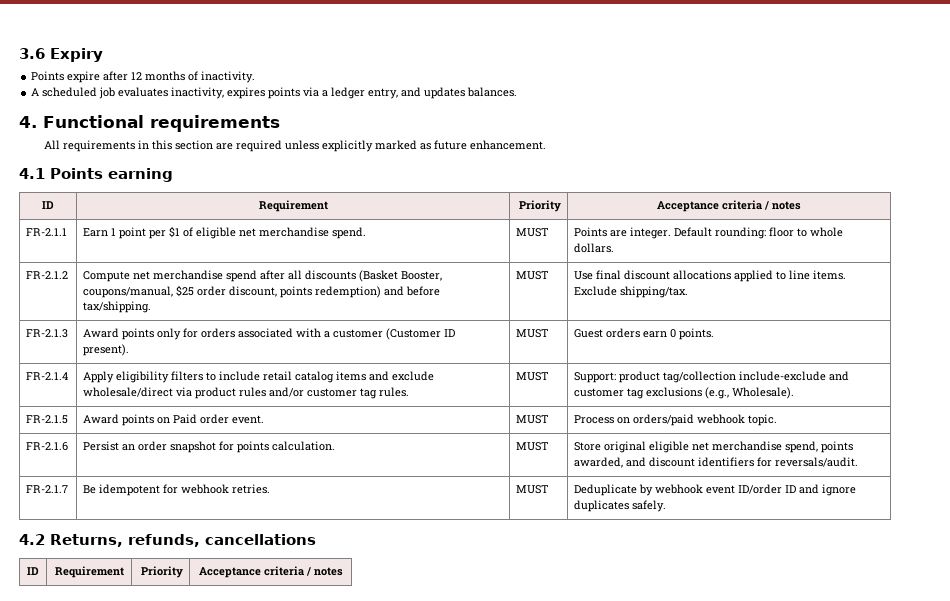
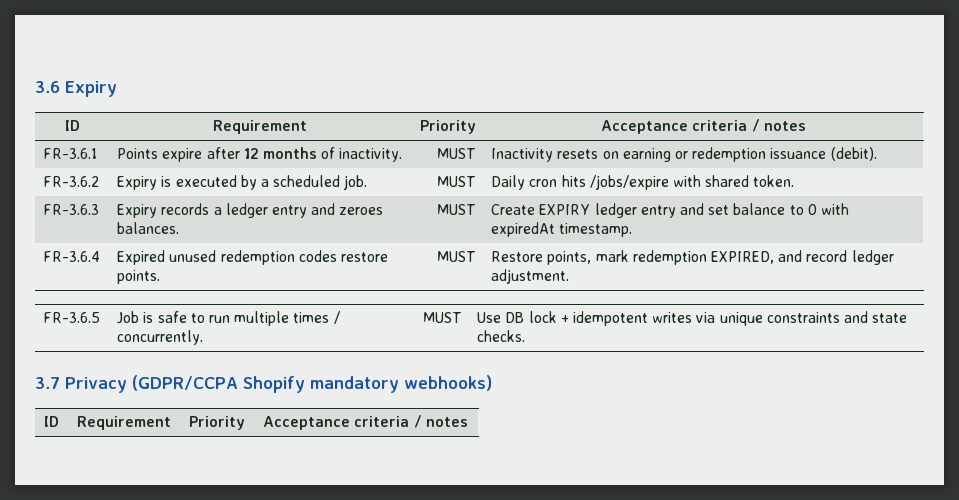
- Points expire after 12 months of inactivity.
- A scheduled job evaluates inactivity, expires points via a ledger entry, and updates balances.
- 4. Functional requirements
- All requirements in this section are required unless explicitly marked as future enhancement.
- 4.1 Points earning
- FR-2.1.1 | Earn 1 point per $1 of eligible net merchandise spend. | MUST | Points are integer. Default rounding: floor to whole dollars.
- FR-2.1.2 | Compute net merchandise spend after all discounts (Basket Booster, coupons/manual, $25 order discount, points redemption) and before tax/shipping. | MUST | Use final discount allocations applied to line items. Exclude shipping/tax.
- FR-2.1.3 | Award points only for orders associated with a customer (Customer ID present). | MUST | Guest orders earn 0 points.
- FR-2.1.4 | Apply eligibility filters to include retail catalog items and exclude wholesale/direct via product rules and/or customer tag rules. | MUST | Support: product tag/collection include-exclude and customer tag exclusions (e.g., Wholesale).
- FR-2.1.5 | Award points on Paid order event. | MUST | Process on orders/paid webhook topic.
- FR-2.1.6 | Persist an order snapshot for points calculation. | MUST | Store original eligible net merchandise spend, points awarded, and discount identifiers for reversals/audit.
- FR-2.1.7 | Be idempotent for webhook retries. | MUST | Deduplicate by webhook event ID/order ID and ignore duplicates safely.
- 4.2 Returns, refunds, cancellations
+ FR-3.6.1 | Points expire after 12 months of inactivity. | MUST | Inactivity resets on earning or redemption issuance (debit).
+ FR-3.6.2 | Expiry is executed by a scheduled job. | MUST | Daily cron hits /jobs/expire with shared token.
+ FR-3.6.3 | Expiry records a ledger entry and zeroes balances. | MUST | Create EXPIRY ledger entry and set balance to 0 with expiredAt timestamp.
+ FR-3.6.4 | Expired unused redemption codes restore points. | MUST | Restore points, mark redemption EXPIRED, and record ledger adjustment.
+ FR-3.6.5 | Job is safe to run multiple times / concurrently. | MUST | Use DB lock + idempotent writes via unique constraints and state checks.
+ 3.7 Privacy (GDPR/CCPA Shopify mandatory webhooks)

